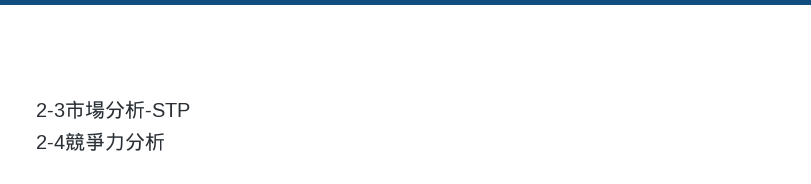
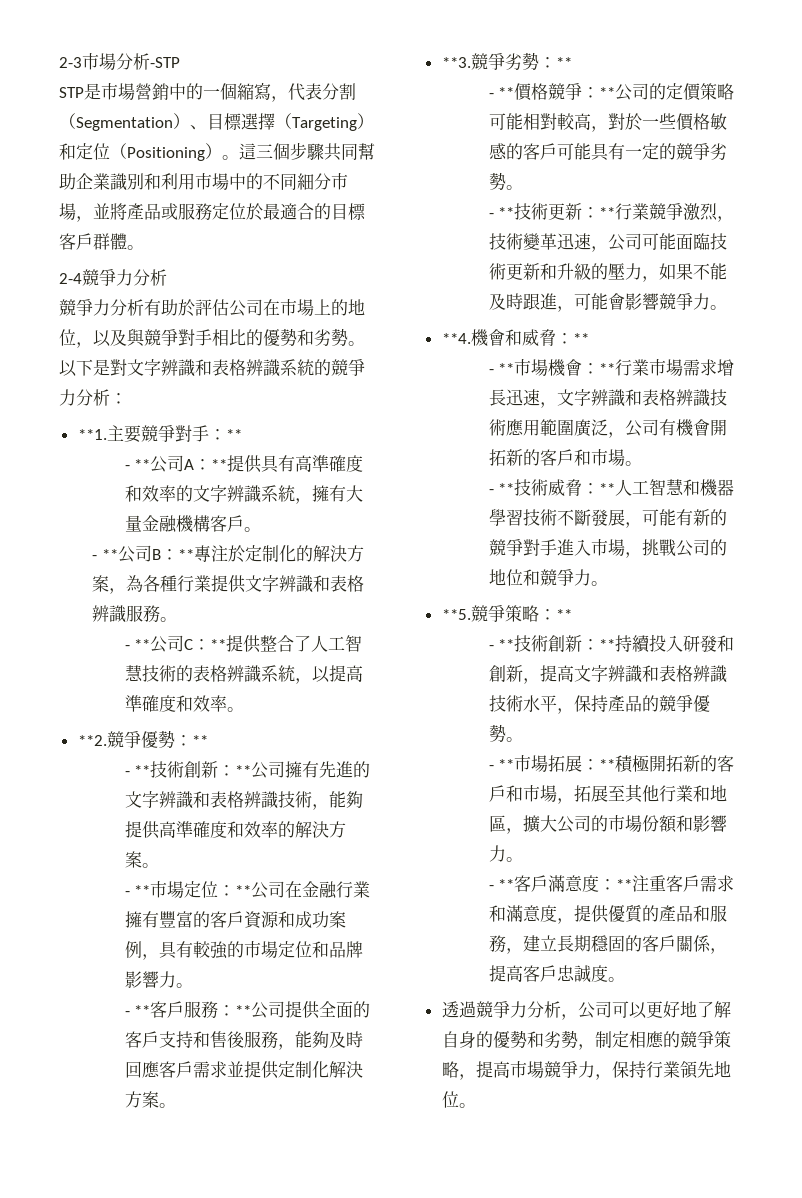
+ STP是市場營銷中的一個縮寫，代表分割（Segmentation）、目標選擇（Targeting）和定位（Positioning）。這三個步驟共同幫助企業識別和利用市場中的不同細分市場，並將產品或服務定位於最適合的目標客戶群體。
  2-4競爭力分析
+ 競爭力分析有助於評估公司在市場上的地位，以及與競爭對手相比的優勢和劣勢。以下是對文字辨識和表格辨識系統的競爭力分析：
+ **1.主要競爭對手：**
+ - **公司A：**提供具有高準確度和效率的文字辨識系統，擁有大量金融機構客戶。
+ - **公司B：**專注於定制化的解決方案，為各種行業提供文字辨識和表格辨識服務。
+ - **公司C：**提供整合了人工智慧技術的表格辨識系統，以提高準確度和效率。
+ **2.競爭優勢：**
+ - **技術創新：**公司擁有先進的文字辨識和表格辨識技術，能夠提供高準確度和效率的解決方案。
+ - **市場定位：**公司在金融行業擁有豐富的客戶資源和成功案例，具有較強的市場定位和品牌影響力。
+ - **客戶服務：**公司提供全面的客戶支持和售後服務，能夠及時回應客戶需求並提供定制化解決方案。
+ **3.競爭劣勢：**
+ - **價格競爭：**公司的定價策略可能相對較高，對於一些價格敏感的客戶可能具有一定的競爭劣勢。
+ - **技術更新：**行業競爭激烈，技術變革迅速，公司可能面臨技術更新和升級的壓力，如果不能及時跟進，可能會影響競爭力。
+ **4.機會和威脅：**
+ - **市場機會：**行業市場需求增長迅速，文字辨識和表格辨識技術應用範圍廣泛，公司有機會開拓新的客戶和市場。
+ - **技術威脅：**人工智慧和機器學習技術不斷發展，可能有新的競爭對手進入市場，挑戰公司的地位和競爭力。
+ **5.競爭策略：**
+ - **技術創新：**持續投入研發和創新，提高文字辨識和表格辨識技術水平，保持產品的競爭優勢。
+ - **市場拓展：**積極開拓新的客戶和市場，拓展至其他行業和地區，擴大公司的市場份額和影響力。
+ - **客戶滿意度：**注重客戶需求和滿意度，提供優質的產品和服務，建立長期穩固的客戶關係，提高客戶忠誠度。
+ 透過競爭力分析，公司可以更好地了解自身的優勢和劣勢，制定相應的競爭策略，提高市場競爭力，保持行業領先地位。

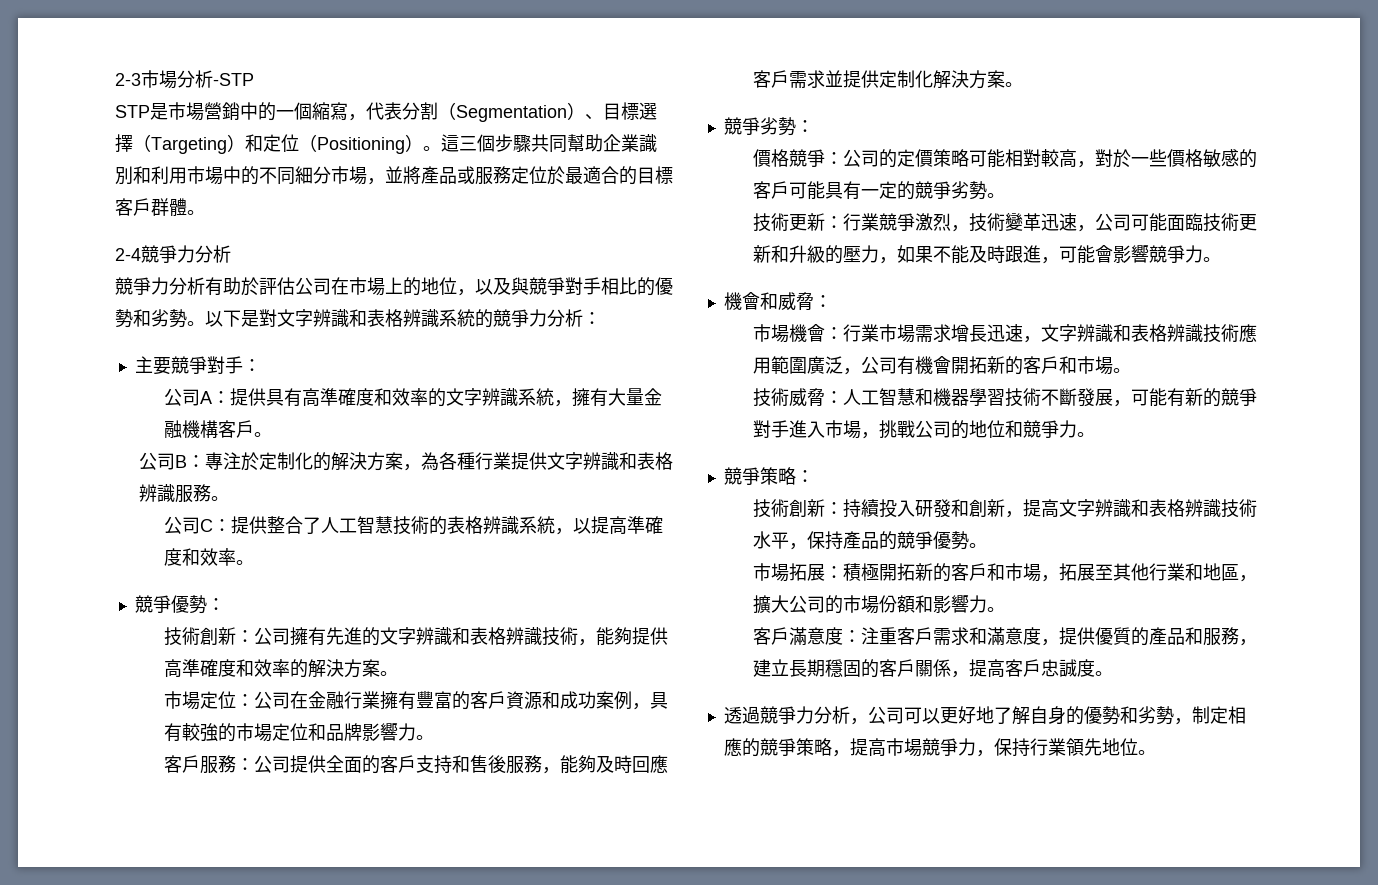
- **1.主要競爭對手：**
- - **公司A：**提供具有高準確度和效率的文字辨識系統，擁有大量金融機構客戶。
+ 主要競爭對手：
+ 公司A：提供具有高準確度和效率的文字辨識系統，擁有大量金融機構客戶。
- - **公司B：**專注於定制化的解決方案，為各種行業提供文字辨識和表格辨識服務。
+ 公司B：專注於定制化的解決方案，為各種行業提供文字辨識和表格辨識服務。
- - **公司C：**提供整合了人工智慧技術的表格辨識系統，以提高準確度和效率。
+ 公司C：提供整合了人工智慧技術的表格辨識系統，以提高準確度和效率。
- **2.競爭優勢：**
- - **技術創新：**公司擁有先進的文字辨識和表格辨識技術，能夠提供高準確度和效率的解決方案。
+ 競爭優勢：
+ 技術創新：公司擁有先進的文字辨識和表格辨識技術，能夠提供高準確度和效率的解決方案。
- - **市場定位：**公司在金融行業擁有豐富的客戶資源和成功案例，具有較強的市場定位和品牌影響力。
+ 市場定位：公司在金融行業擁有豐富的客戶資源和成功案例，具有較強的市場定位和品牌影響力。
- - **客戶服務：**公司提供全面的客戶支持和售後服務，能夠及時回應客戶需求並提供定制化解決方案。
+ 客戶服務：公司提供全面的客戶支持和售後服務，能夠及時回應客戶需求並提供定制化解決方案。
- **3.競爭劣勢：**
- - **價格競爭：**公司的定價策略可能相對較高，對於一些價格敏感的客戶可能具有一定的競爭劣勢。
+ 競爭劣勢：
+ 價格競爭：公司的定價策略可能相對較高，對於一些價格敏感的客戶可能具有一定的競爭劣勢。
- - **技術更新：**行業競爭激烈，技術變革迅速，公司可能面臨技術更新和升級的壓力，如果不能及時跟進，可能會影響競爭力。
+ 技術更新：行業競爭激烈，技術變革迅速，公司可能面臨技術更新和升級的壓力，如果不能及時跟進，可能會影響競爭力。
- **4.機會和威脅：**
- - **市場機會：**行業市場需求增長迅速，文字辨識和表格辨識技術應用範圍廣泛，公司有機會開拓新的客戶和市場。
+ 機會和威脅：
+ 市場機會：行業市場需求增長迅速，文字辨識和表格辨識技術應用範圍廣泛，公司有機會開拓新的客戶和市場。
- - **技術威脅：**人工智慧和機器學習技術不斷發展，可能有新的競爭對手進入市場，挑戰公司的地位和競爭力。
+ 技術威脅：人工智慧和機器學習技術不斷發展，可能有新的競爭對手進入市場，挑戰公司的地位和競爭力。
- **5.競爭策略：**
- - **技術創新：**持續投入研發和創新，提高文字辨識和表格辨識技術水平，保持產品的競爭優勢。
+ 競爭策略：
+ 技術創新：持續投入研發和創新，提高文字辨識和表格辨識技術水平，保持產品的競爭優勢。
- - **市場拓展：**積極開拓新的客戶和市場，拓展至其他行業和地區，擴大公司的市場份額和影響力。
+ 市場拓展：積極開拓新的客戶和市場，拓展至其他行業和地區，擴大公司的市場份額和影響力。
- - **客戶滿意度：**注重客戶需求和滿意度，提供優質的產品和服務，建立長期穩固的客戶關係，提高客戶忠誠度。
+ 客戶滿意度：注重客戶需求和滿意度，提供優質的產品和服務，建立長期穩固的客戶關係，提高客戶忠誠度。

